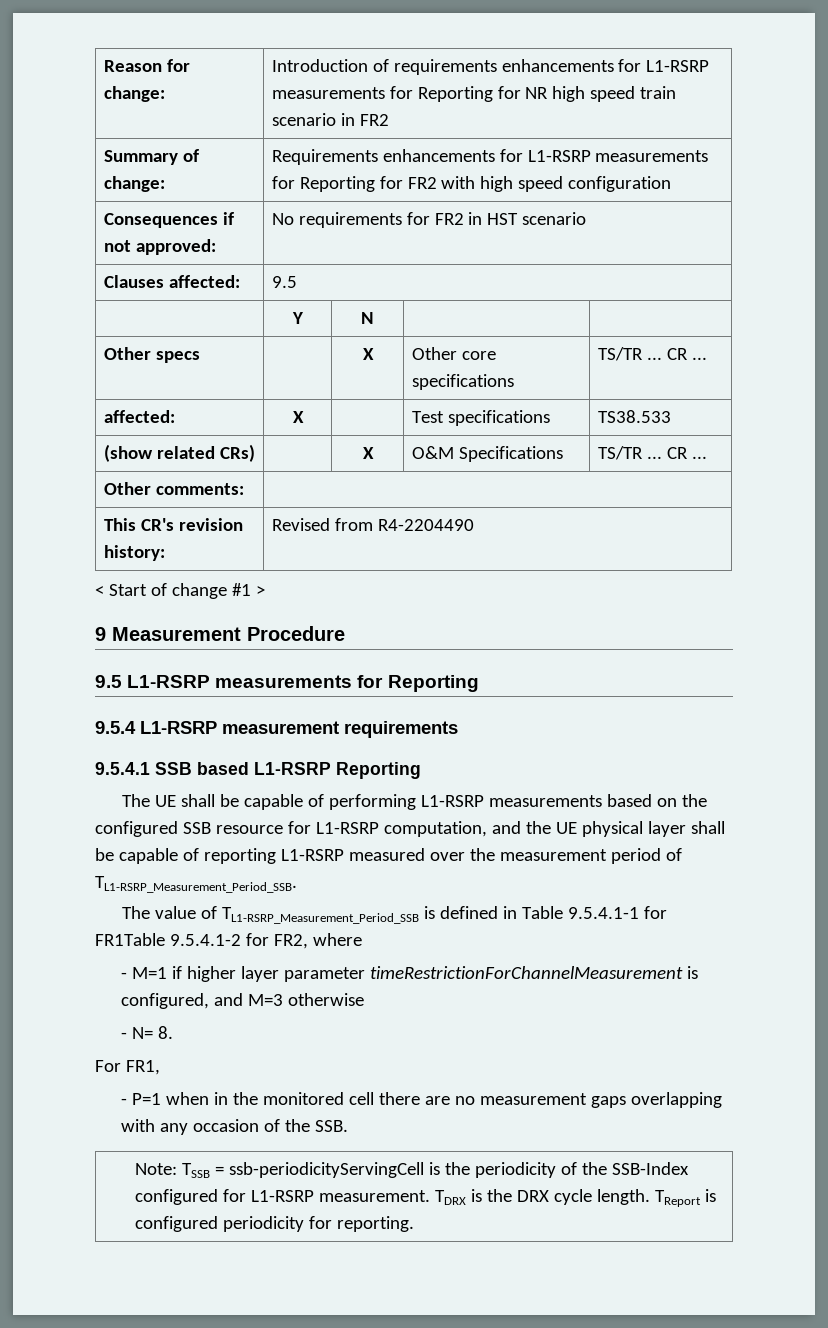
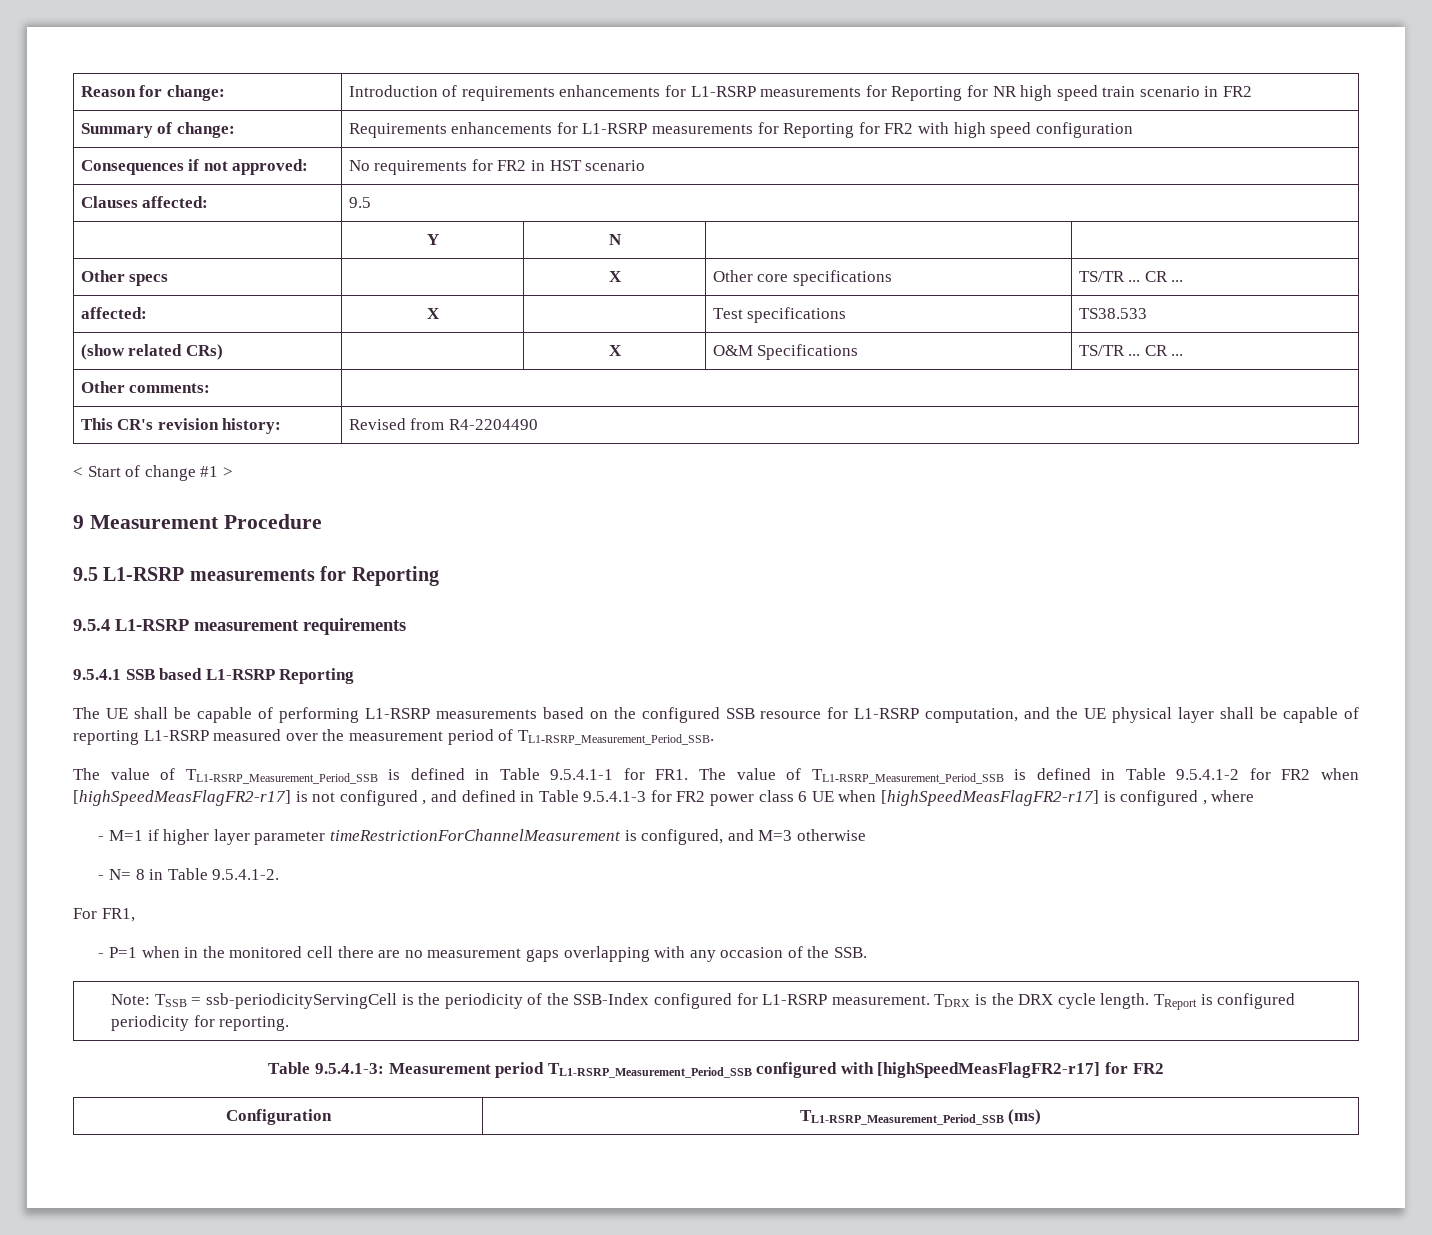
- The value of TL1-RSRP_Measurement_Period_SSB is defined in Table 9.5.4.1-1 for FR1Table 9.5.4.1-2 for FR2, where
+ The value of TL1-RSRP_Measurement_Period_SSB is defined in Table 9.5.4.1-1 for FR1. The value of TL1-RSRP_Measurement_Period_SSB is defined in Table 9.5.4.1-2 for FR2 when [highSpeedMeasFlagFR2-r17] is not configured , and defined in Table 9.5.4.1-3 for FR2 power class 6 UE when [highSpeedMeasFlagFR2-r17] is configured , where
- - N= 8.
+ - N= 8 in Table 9.5.4.1-2.
+ Table 9.5.4.1-3: Measurement period TL1-RSRP_Measurement_Period_SSB configured with [highSpeedMeasFlagFR2-r17] for FR2
+ Configuration | TL1-RSRP_Measurement_Period_SSB (ms)

